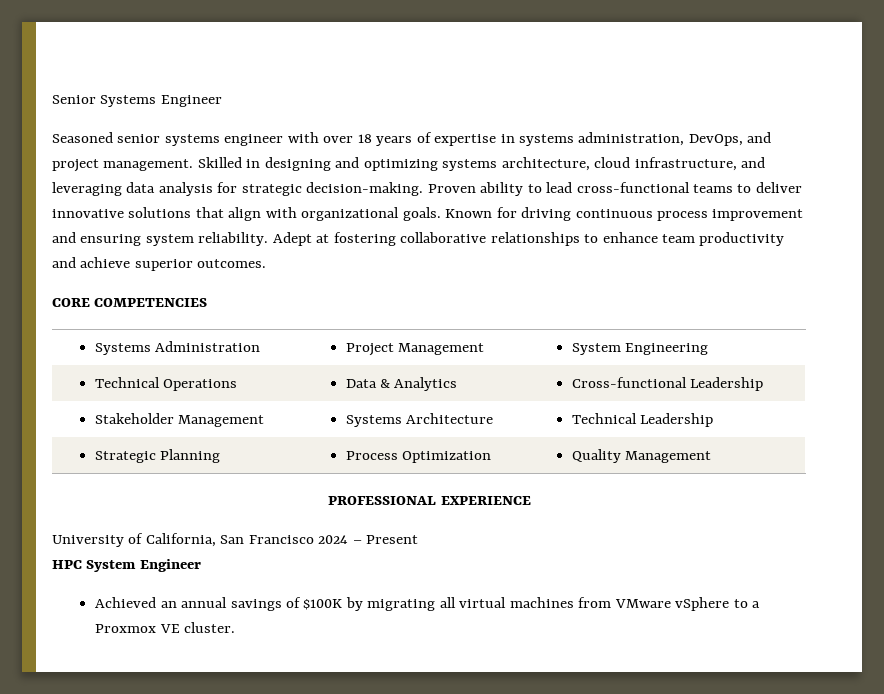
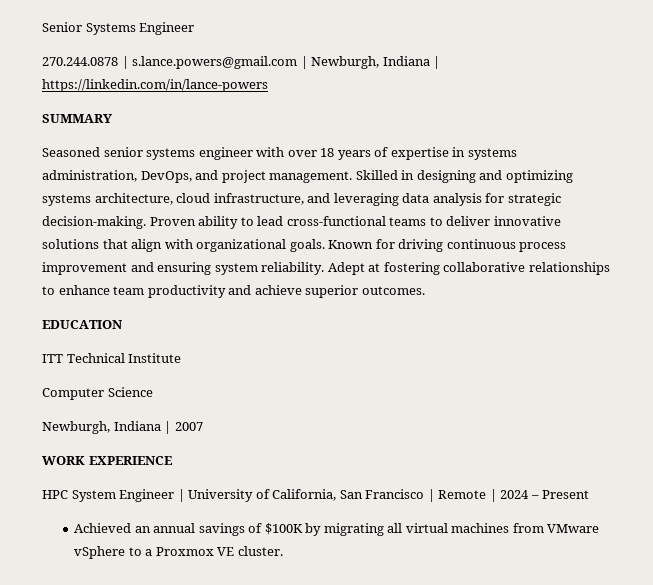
+ 270.244.0878 | s.lance.powers@gmail.com | Newburgh, Indiana | https://linkedin.com/in/lance-powers
+ SUMMARY
- CORE COMPETENCIES
- Systems Administration | Project Management | System Engineering
- Technical Operations | Data & Analytics | Cross-functional Leadership
- Stakeholder Management | Systems Architecture | Technical Leadership
- Strategic Planning | Process Optimization | Quality Management
- PROFESSIONAL EXPERIENCE
- University of California, San Francisco 2024 – Present
+ EDUCATION
+ ITT Technical Institute
+ Computer Science
+ Newburgh, Indiana | 2007
+ WORK EXPERIENCE
+ HPC System Engineer | University of California, San Francisco | Remote | 2024 – Present
- HPC System Engineer

